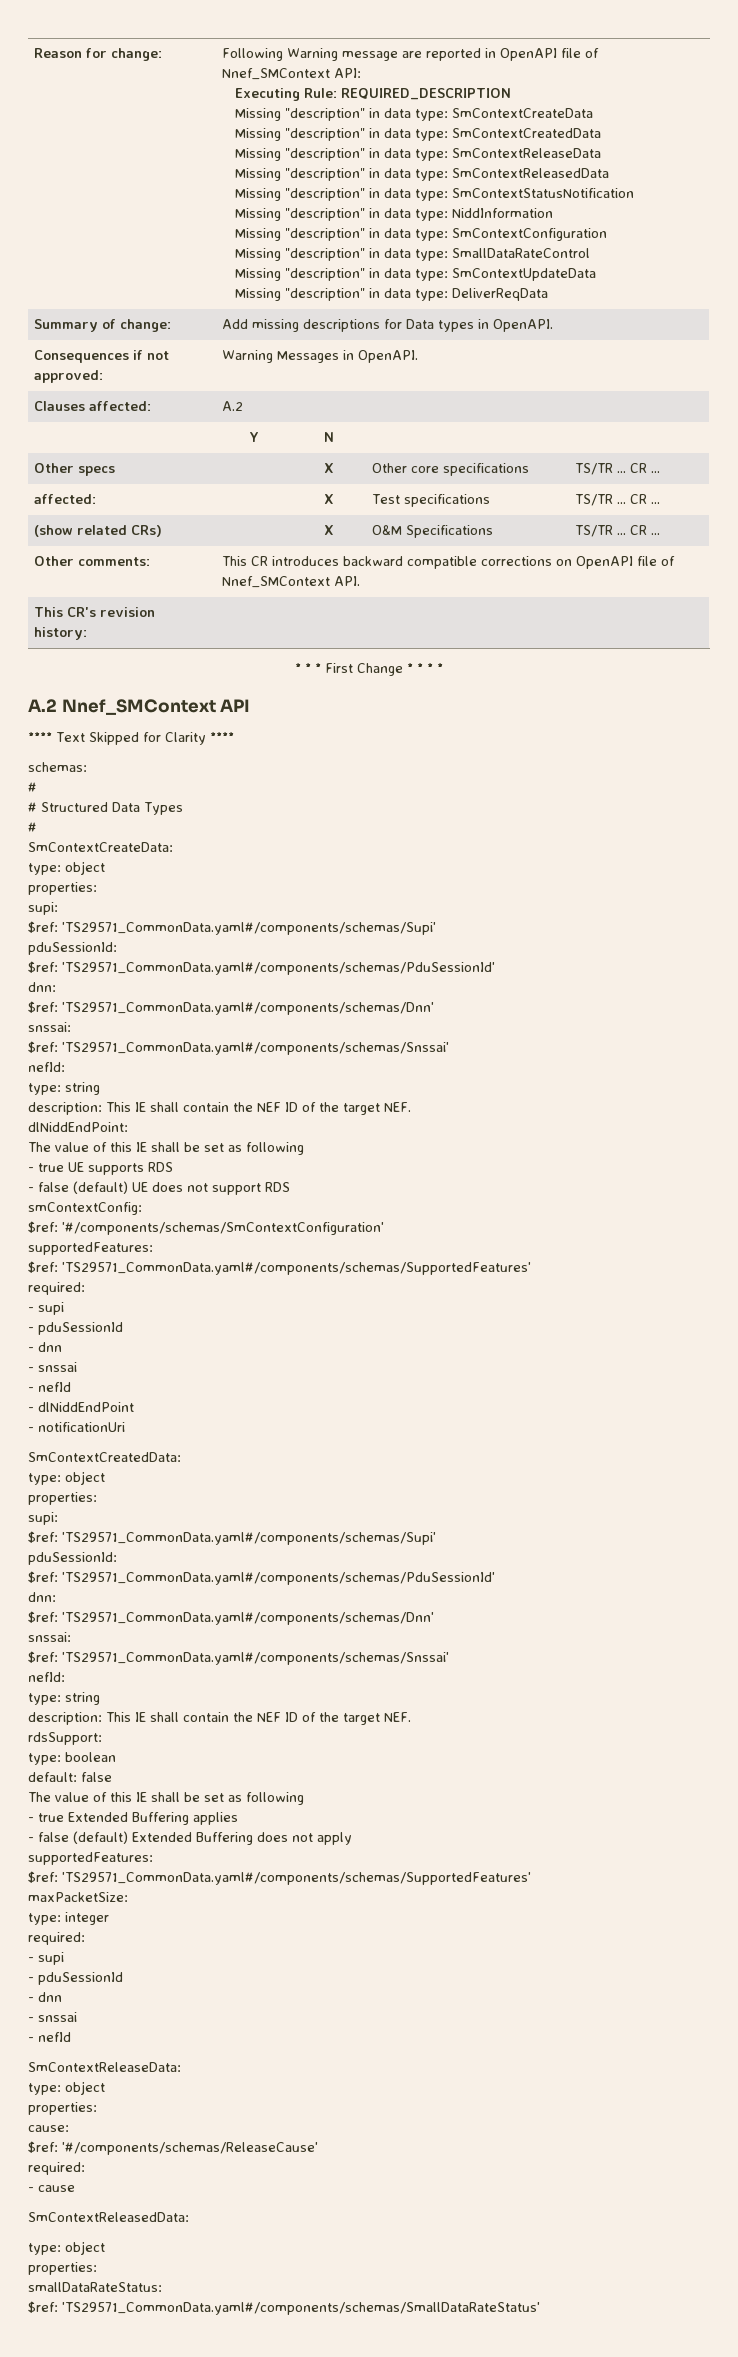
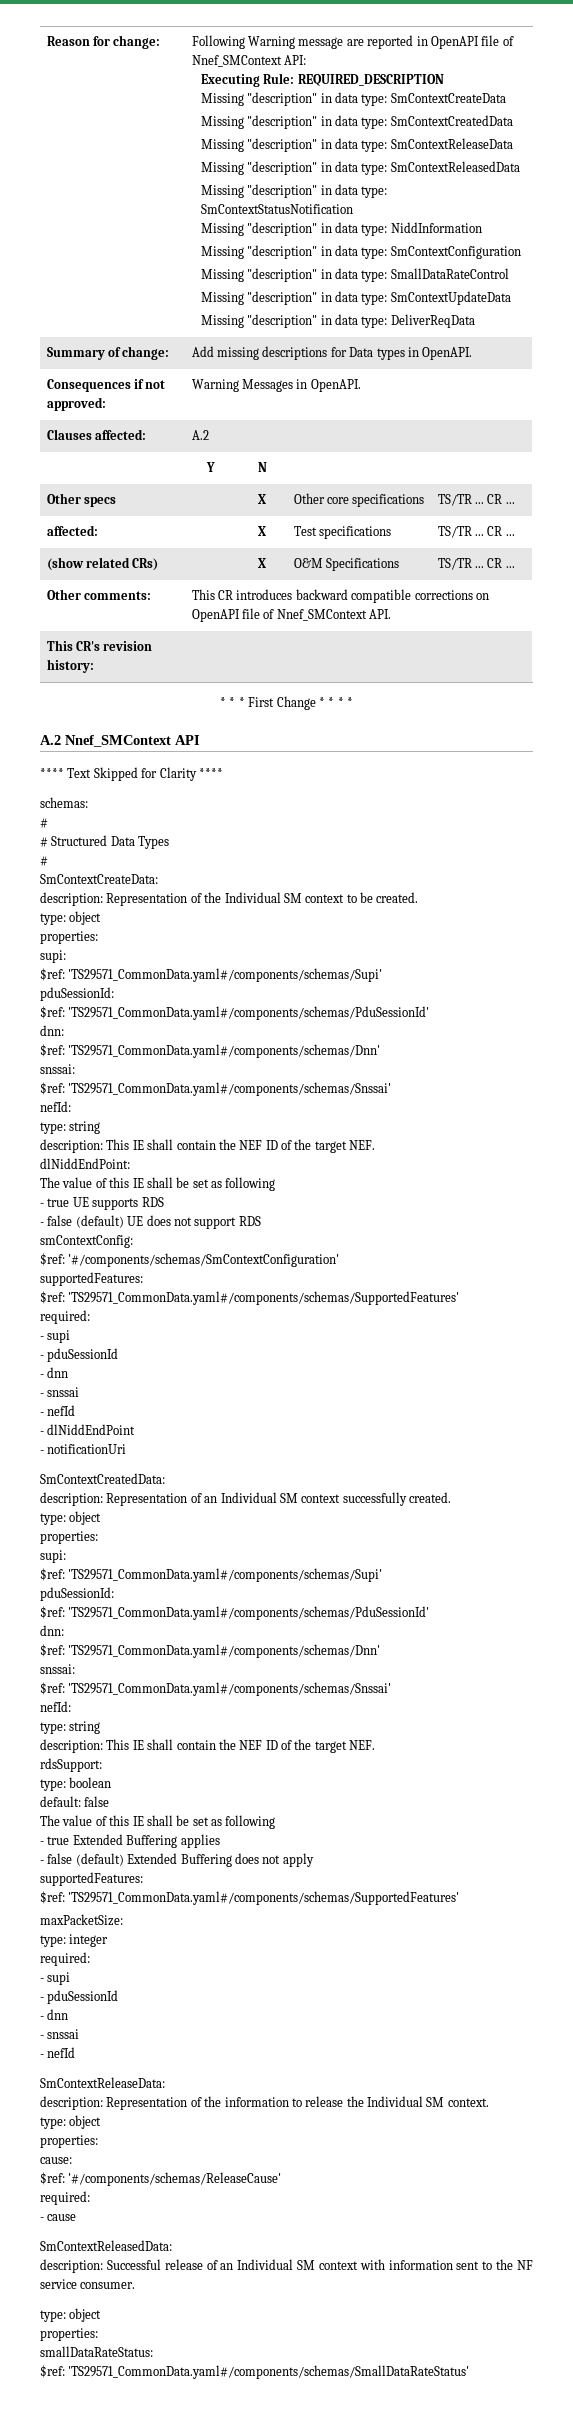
+ description: Representation of the Individual SM context to be created.
+ description: Representation of an Individual SM context successfully created.
+ description: Representation of the information to release the Individual SM context.
+ description: Successful release of an Individual SM context with information sent to the NF service consumer.

